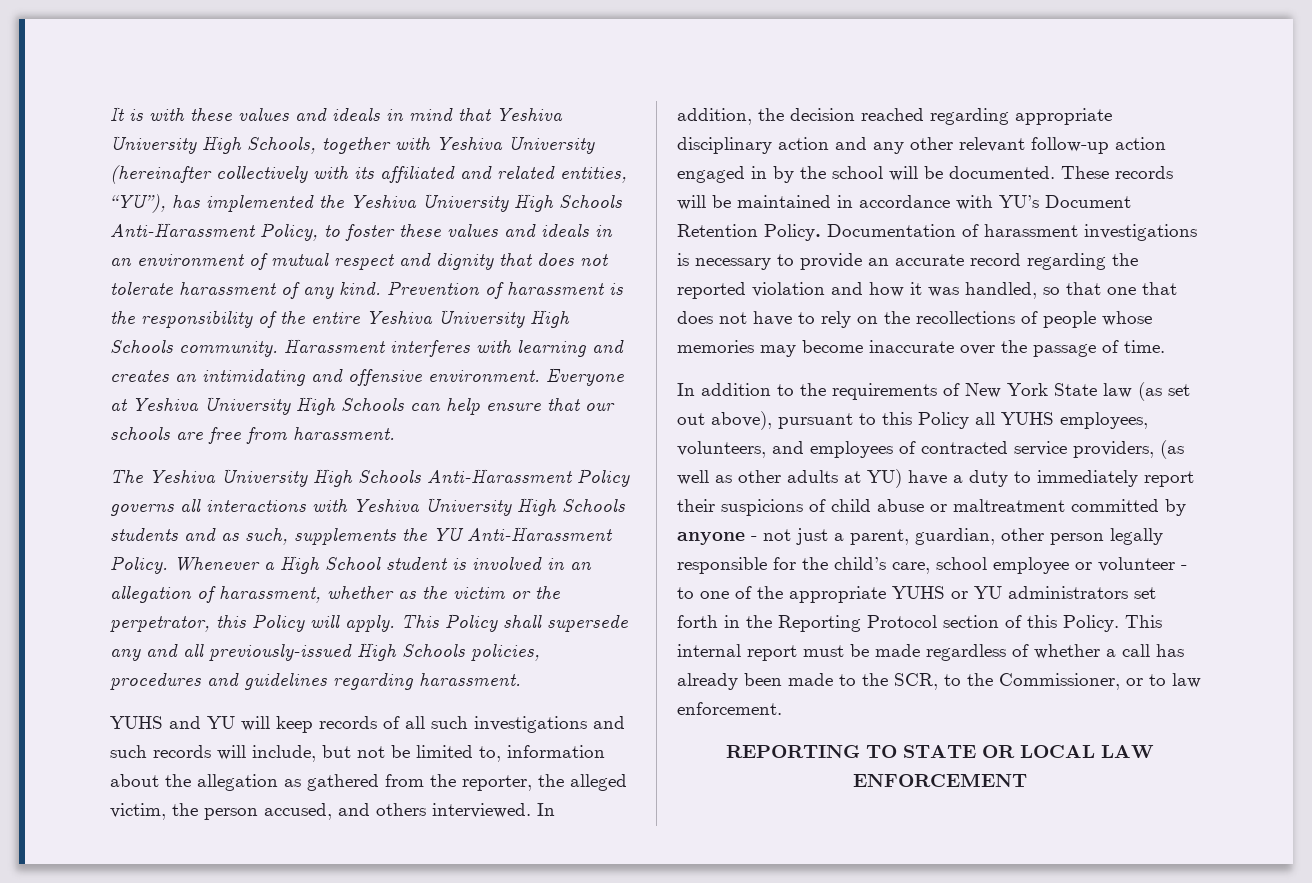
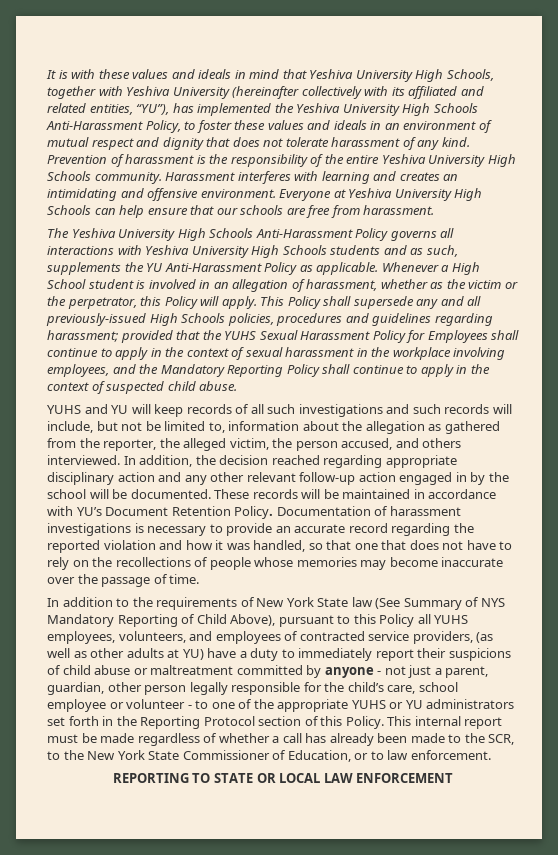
- The Yeshiva University High Schools Anti-Harassment Policy governs all interactions with Yeshiva University High Schools students and as such, supplements the YU Anti-Harassment Policy.
+ The Yeshiva University High Schools Anti-Harassment Policy governs all interactions with Yeshiva University High Schools students and as such, supplements the YU Anti-Harassment Policy as applicable.
- This Policy shall supersede any and all previously-issued High Schools policies, procedures and guidelines regarding harassment.
+ This Policy shall supersede any and all previously-issued High Schools policies, procedures and guidelines regarding harassment; provided that the YUHS Sexual Harassment Policy for Employees shall continue to apply in the context of sexual harassment in the workplace involving employees, and the Mandatory Reporting Policy shall continue to apply in the context of suspected child abuse.
- In addition to the requirements of New York State law (as set out above), pursuant to this Policy all YUHS employees, volunteers, and employees of contracted service providers, (as well as other adults at YU) have a duty to immediately report their suspicions of child abuse or maltreatment committed by anyone - not just a parent, guardian, other person legally responsible for the child’s care, school employee or volunteer - to one of the appropriate YUHS or YU administrators set forth in the Reporting Protocol section of this Policy.
+ In addition to the requirements of New York State law (See Summary of NYS Mandatory Reporting of Child Above), pursuant to this Policy all YUHS employees, volunteers, and employees of contracted service providers, (as well as other adults at YU) have a duty to immediately report their suspicions of child abuse or maltreatment committed by anyone - not just a parent, guardian, other person legally responsible for the child’s care, school employee or volunteer - to one of the appropriate YUHS or YU administrators set forth in the Reporting Protocol section of this Policy.
- This internal report must be made regardless of whether a call has already been made to the SCR, to the Commissioner, or to law enforcement.
+ This internal report must be made regardless of whether a call has already been made to the SCR, to the New York State Commissioner of Education, or to law enforcement.

